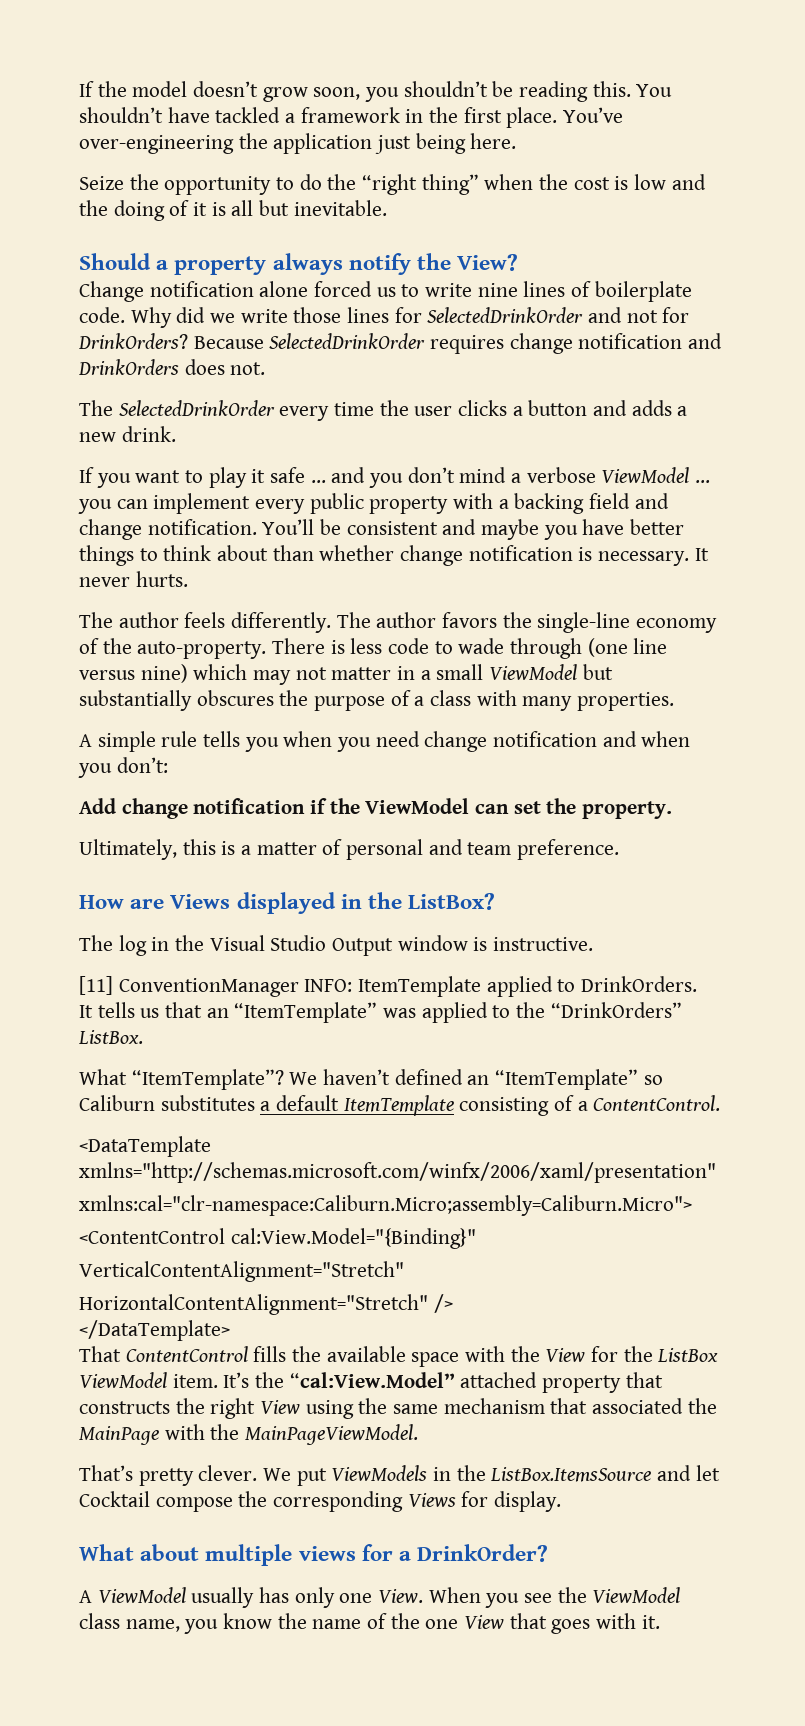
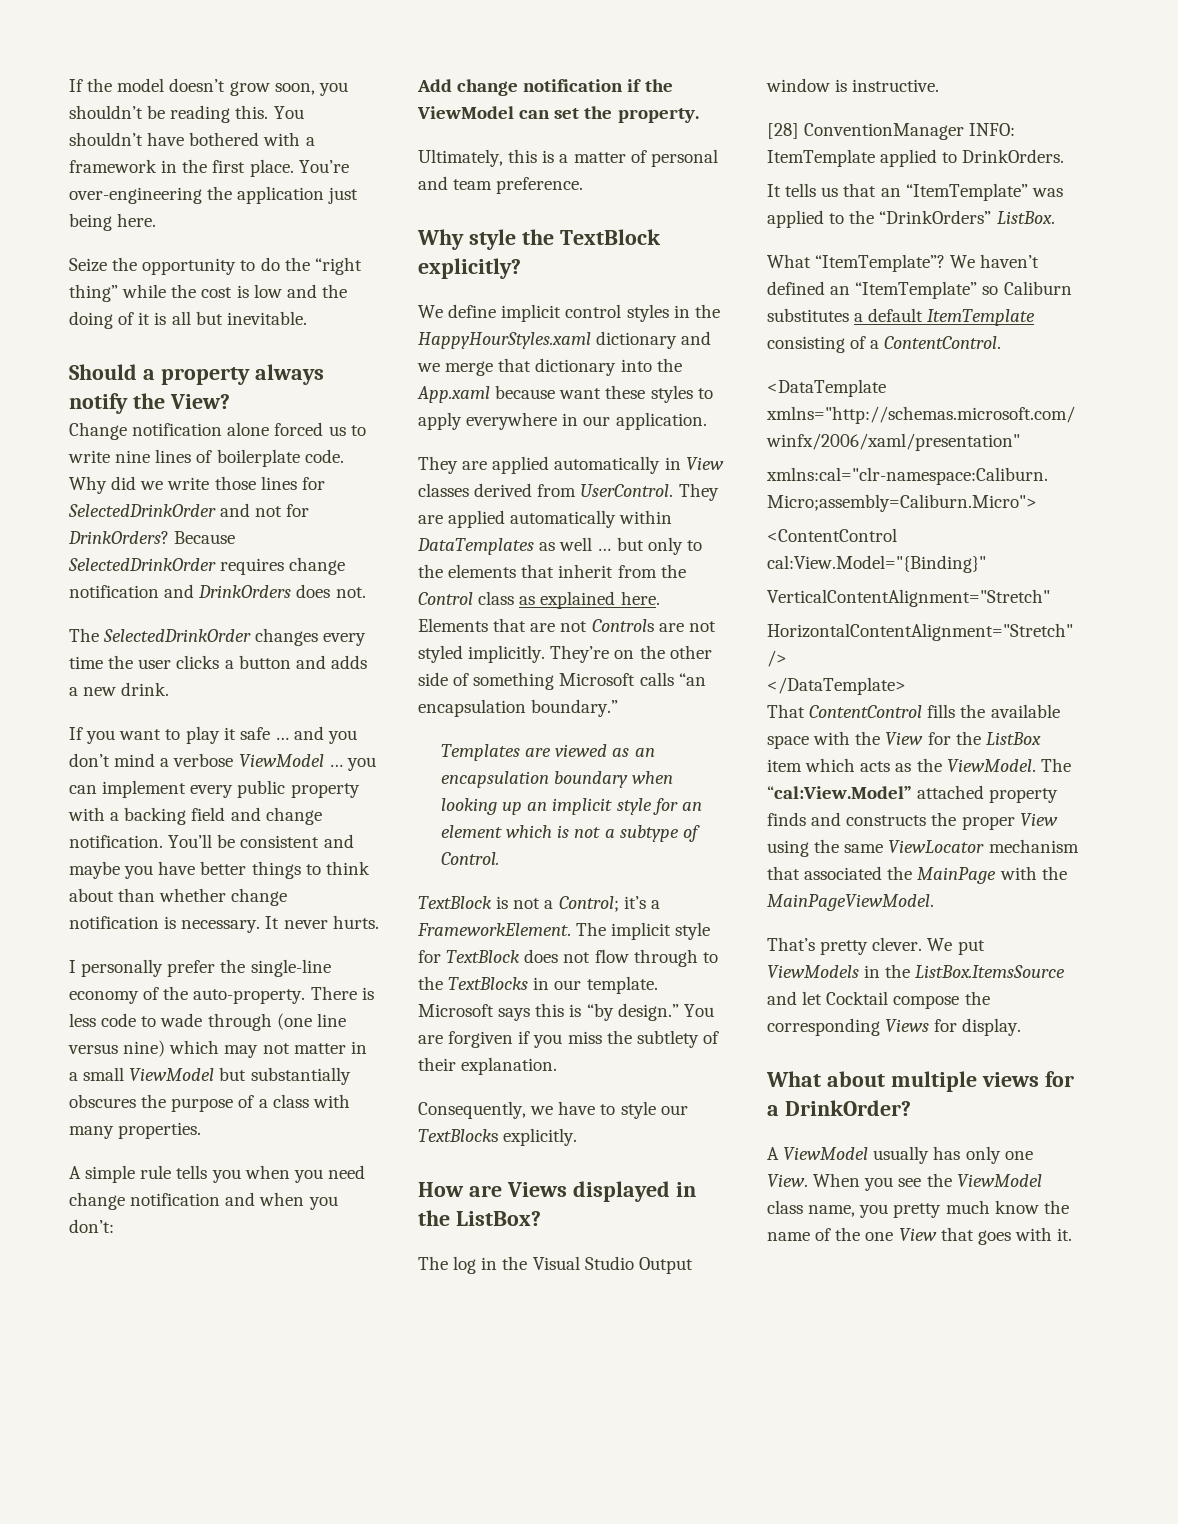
- You shouldn’t have tackled a framework in the first place.
+ You shouldn’t have bothered with a framework in the first place.
- You’ve over-engineering the application just being here.
+ You’re over-engineering the application just being here.
- Seize the opportunity to do the “right thing” when the cost is low and the doing of it is all but inevitable.
+ Seize the opportunity to do the “right thing” while the cost is low and the doing of it is all but inevitable.
- The SelectedDrinkOrder every time the user clicks a button and adds a new drink.
+ The SelectedDrinkOrder changes every time the user clicks a button and adds a new drink.
- The author feels differently. The author favors the single-line economy of the auto-property.
+ I personally prefer the single-line economy of the auto-property.
+ Why style the TextBlock explicitly?
+ We define implicit control styles in the HappyHourStyles.xaml dictionary and we merge that dictionary into the App.xaml because want these styles to apply everywhere in our application.
+ They are applied automatically in View classes derived from UserControl. They are applied automatically within DataTemplates as well … but only to the elements that inherit from the Control class as explained here. Elements that are not Controls are not styled implicitly. They’re on the other side of something Microsoft calls “an encapsulation boundary.”
+ Templates are viewed as an encapsulation boundary when looking up an implicit style for an element which is not a subtype of Control.
+ TextBlock is not a Control; it’s a FrameworkElement. The implicit style for TextBlock does not flow through to the TextBlocks in our template. Microsoft says this is “by design.” You are forgiven if you miss the subtlety of their explanation.
+ Consequently, we have to style our TextBlocks explicitly.
- [11] ConventionManager INFO: ItemTemplate applied to DrinkOrders.
+ [28] ConventionManager INFO: ItemTemplate applied to DrinkOrders.
- That ContentControl fills the available space with the View for the ListBox ViewModel item. It’s the “cal:View.Model” attached property that constructs the right View using the same mechanism that associated the MainPage with the MainPageViewModel.
+ That ContentControl fills the available space with the View for the ListBox item which acts as the ViewModel. The “cal:View.Model” attached property finds and constructs the proper View using the same ViewLocator mechanism that associated the MainPage with the MainPageViewModel.
- When you see the ViewModel class name, you know the name of the one View that goes with it.
+ When you see the ViewModel class name, you pretty much know the name of the one View that goes with it.

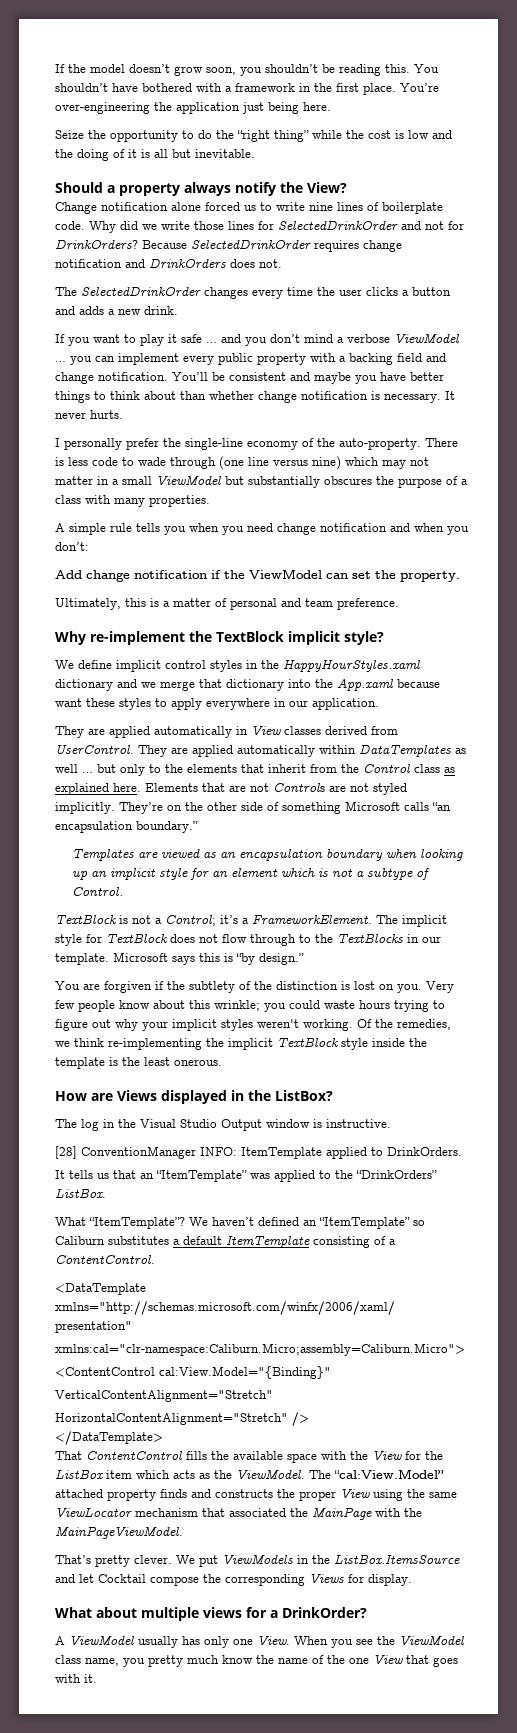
- Why style the TextBlock explicitly?
+ Why re-implement the TextBlock implicit style?
- Microsoft says this is “by design.” You are forgiven if you miss the subtlety of their explanation.
- Consequently, we have to style our TextBlocks explicitly.
+ Microsoft says this is “by design.”
+ You are forgiven if the subtlety of the distinction is lost on you. Very few people know about this wrinkle; you could waste hours trying to figure out why your implicit styles weren't working. Of the remedies, we think re-implementing the implicit TextBlock style inside the template is the least onerous.

